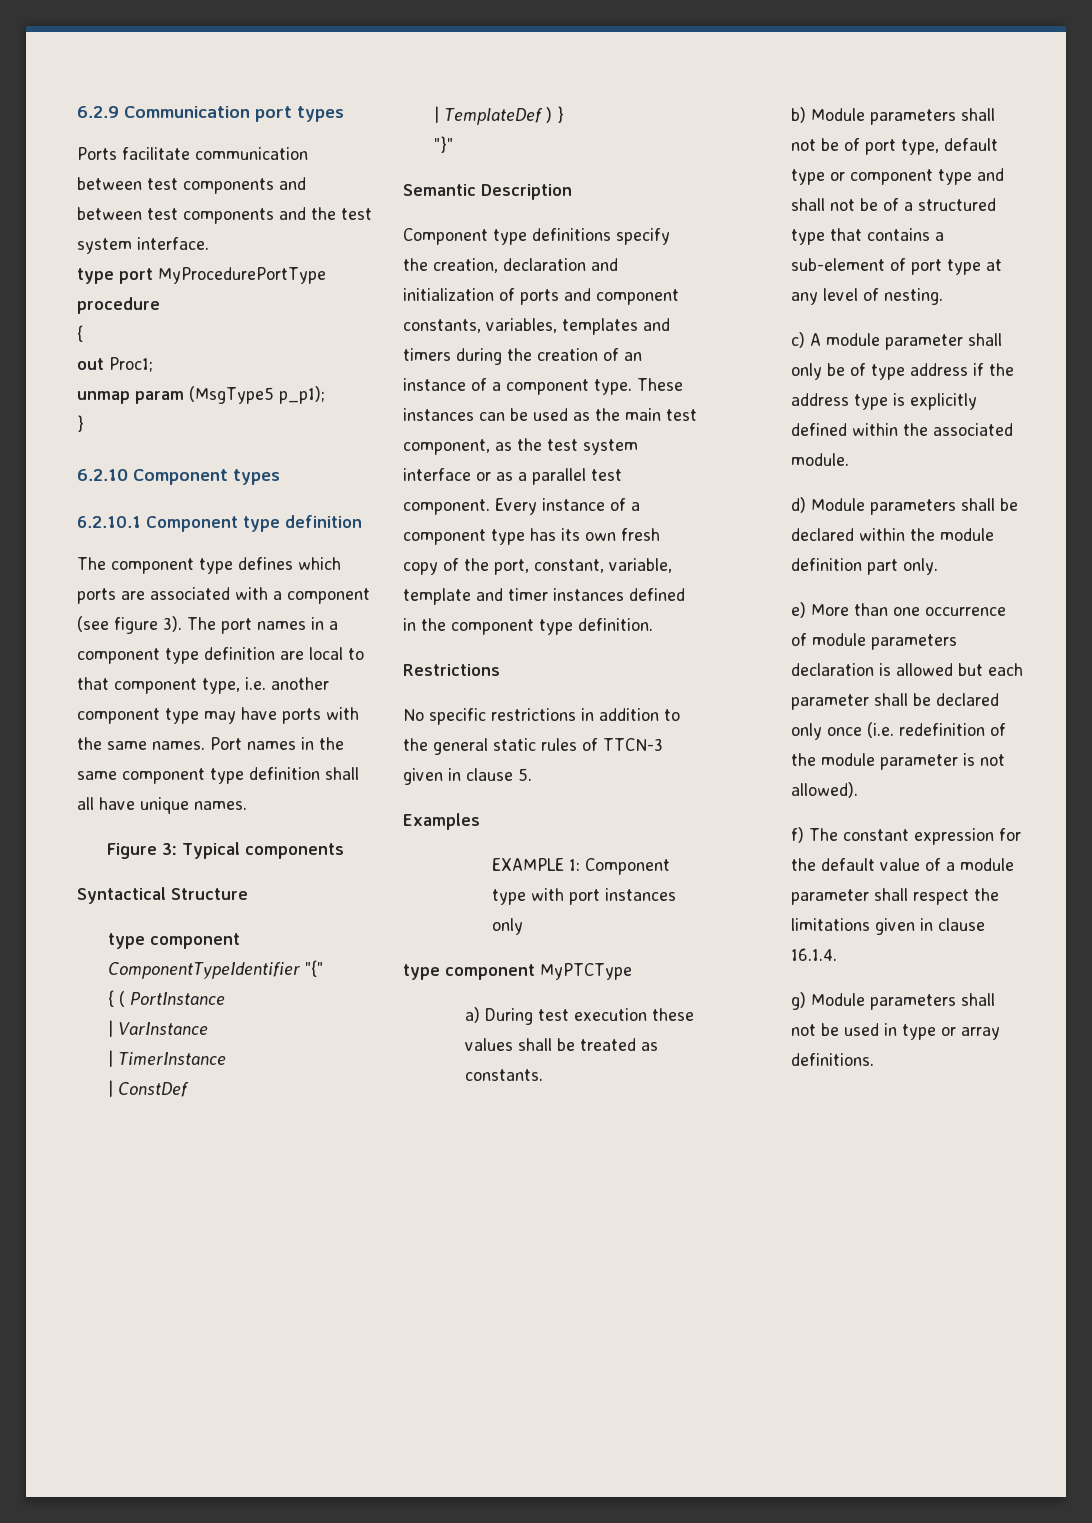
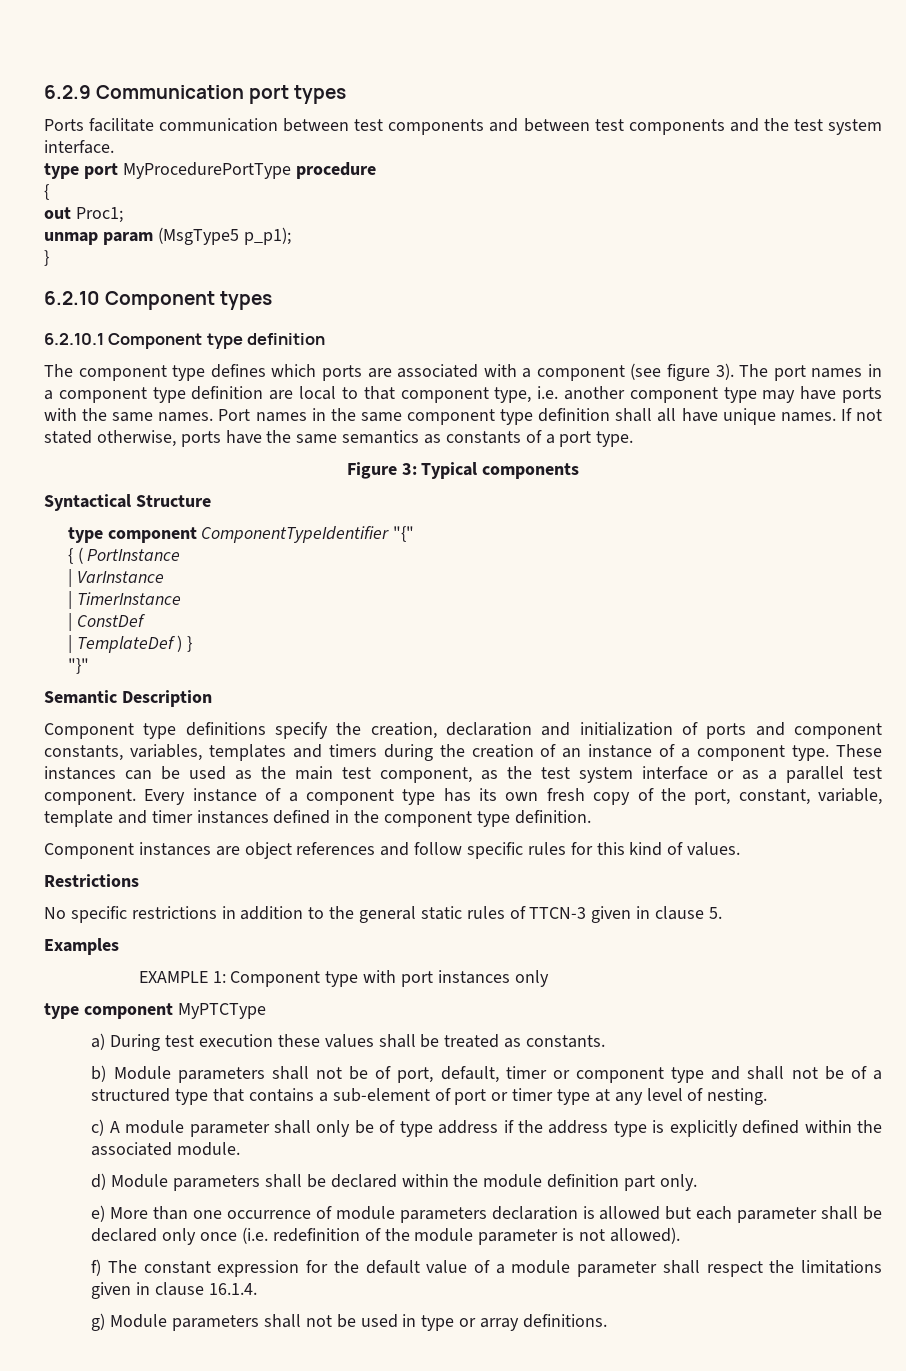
+ If not stated otherwise, ports have the same semantics as constants of a port type.
+ Component instances are object references and follow specific rules for this kind of values.
- b) Module parameters shall not be of port type, default type or component type and shall not be of a structured type that contains a sub-element of port type at any level of nesting.
+ b) Module parameters shall not be of port, default, timer or component type and shall not be of a structured type that contains a sub-element of port or timer type at any level of nesting.

